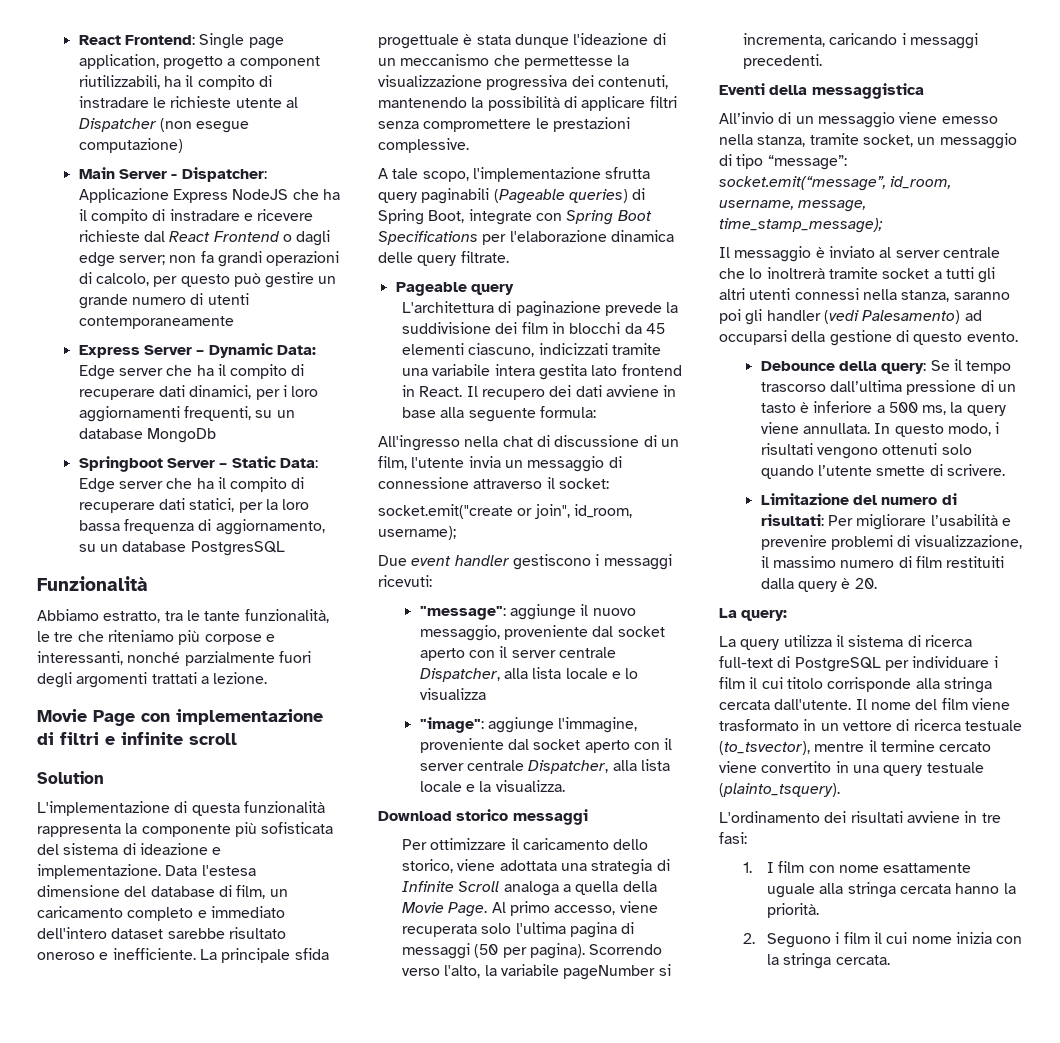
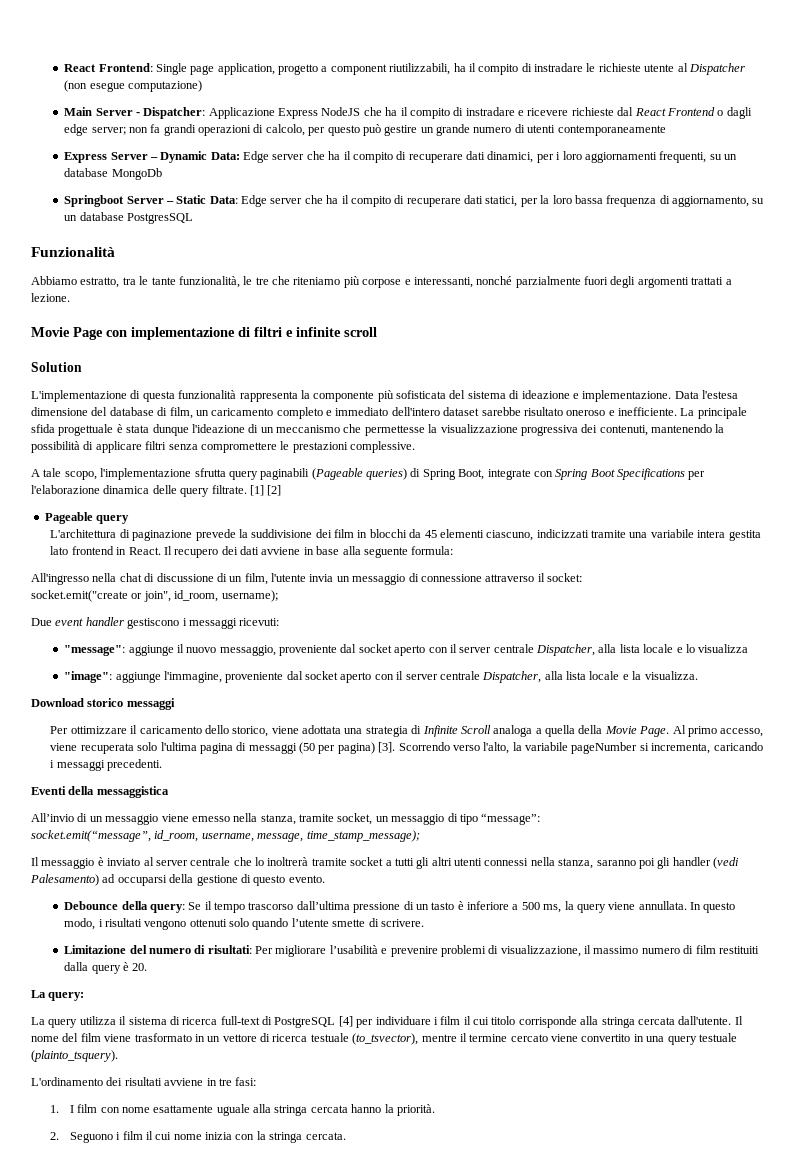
+ [1] [2]
- Al primo accesso, viene recuperata solo l'ultima pagina di messaggi (50 per pagina).
+ Al primo accesso, viene recuperata solo l'ultima pagina di messaggi (50 per pagina) [3].
- La query utilizza il sistema di ricerca full-text di PostgreSQL per individuare i film il cui titolo corrisponde alla stringa cercata dall'utente.
+ La query utilizza il sistema di ricerca full-text di PostgreSQL [4] per individuare i film il cui titolo corrisponde alla stringa cercata dall'utente.

